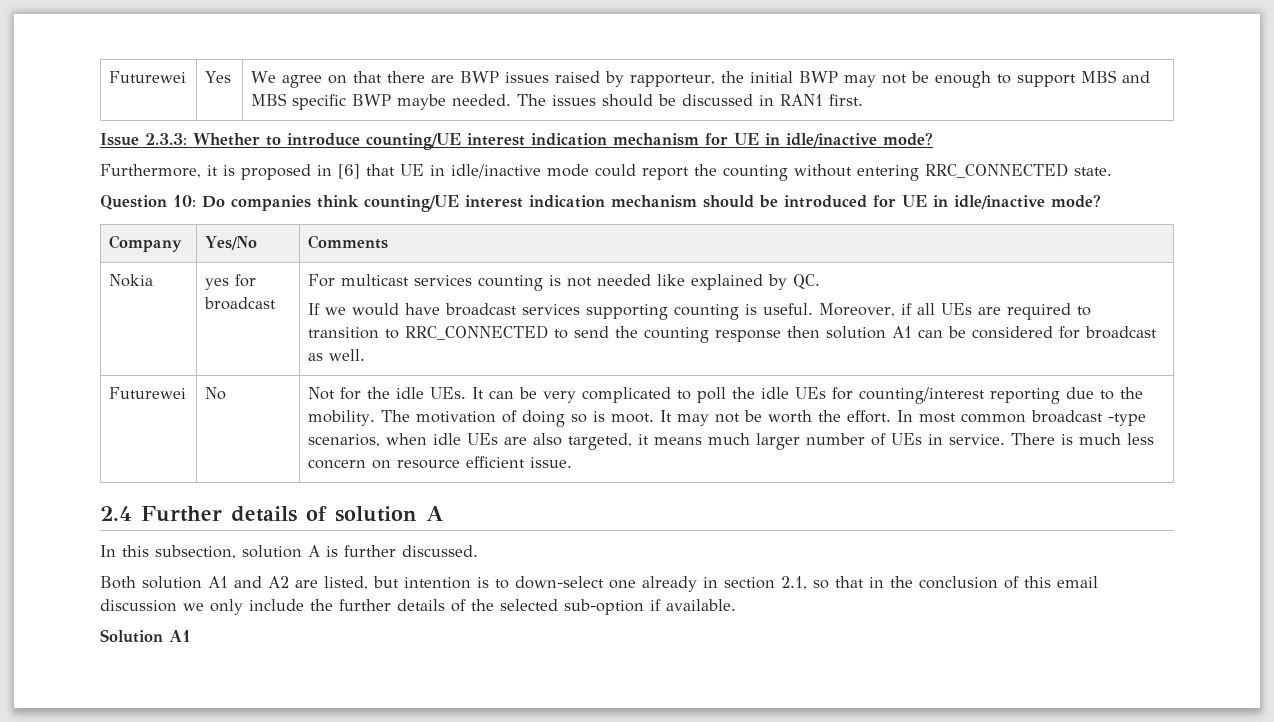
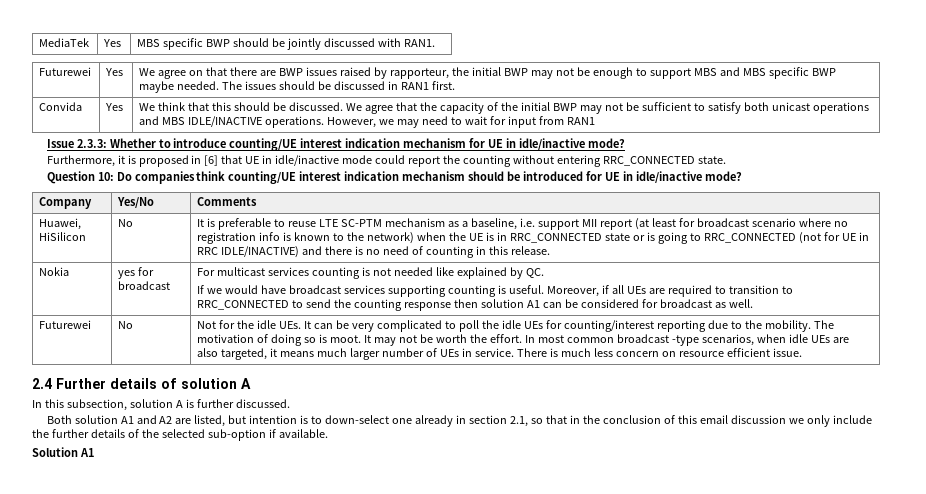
+ MediaTek | Yes | MBS specific BWP should be jointly discussed with RAN1.
+ Convida | Yes | We think that this should be discussed. We agree that the capacity of the initial BWP may not be sufficient to satisfy both unicast operations and MBS IDLE/INACTIVE operations. However, we may need to wait for input from RAN1
+ Huawei, HiSilicon | No | It is preferable to reuse LTE SC-PTM mechanism as a baseline, i.e. support MII report (at least for broadcast scenario where no registration info is known to the network) when the UE is in RRC_CONNECTED state or is going to RRC_CONNECTED (not for UE in RRC IDLE/INACTIVE) and there is no need of counting in this release.

